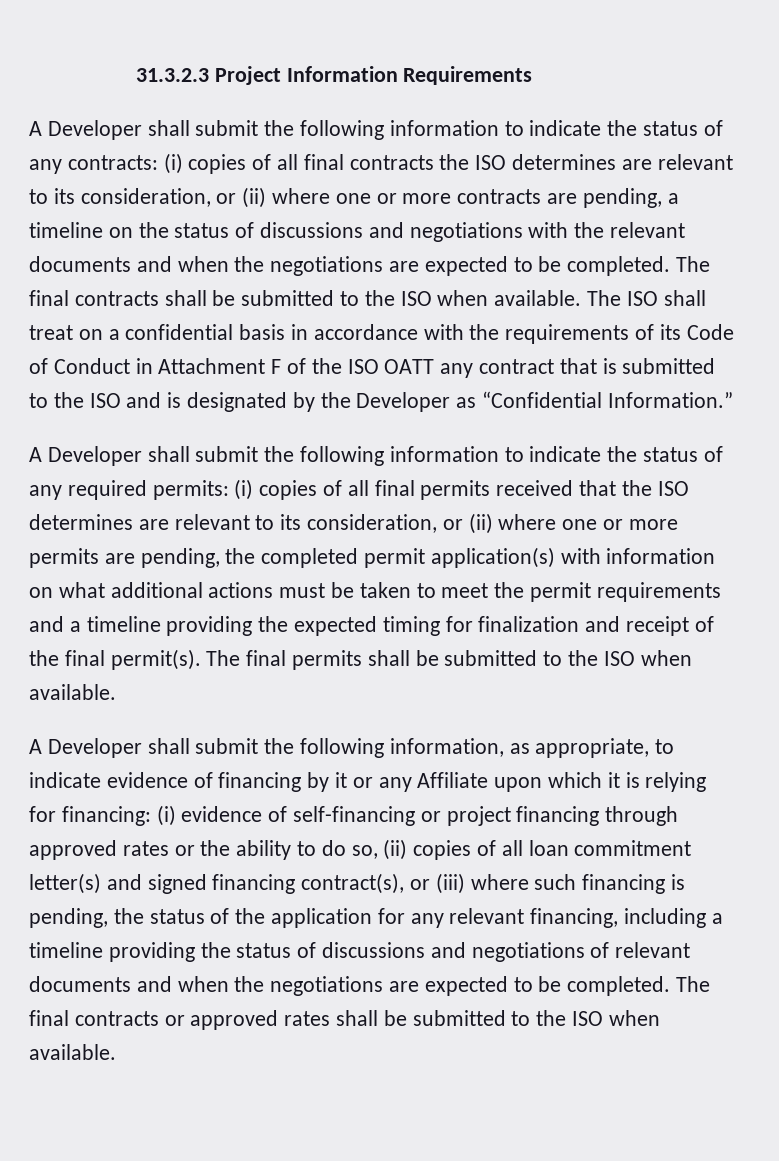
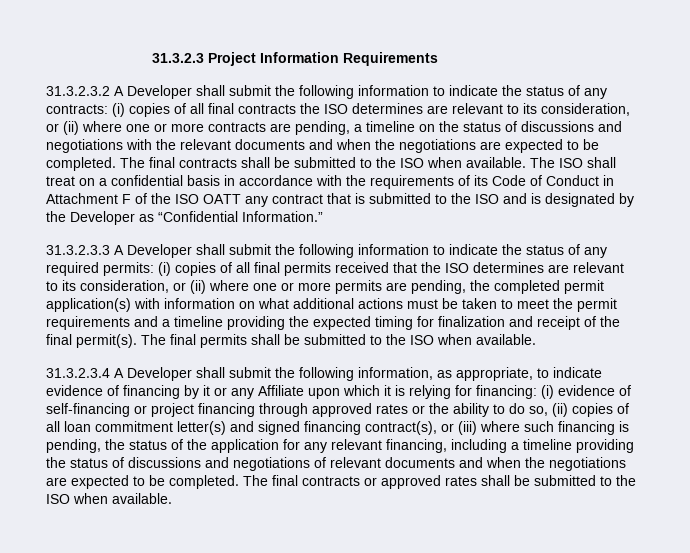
- A Developer shall submit the following information to indicate the status of any contracts: (i) copies of all final contracts the ISO determines are relevant to its consideration, or (ii) where one or more contracts are pending, a timeline on the status of discussions and negotiations with the relevant documents and when the negotiations are expected to be completed.
+ 31.3.2.3.2 A Developer shall submit the following information to indicate the status of any contracts: (i) copies of all final contracts the ISO determines are relevant to its consideration, or (ii) where one or more contracts are pending, a timeline on the status of discussions and negotiations with the relevant documents and when the negotiations are expected to be completed.
- A Developer shall submit the following information to indicate the status of any required permits:
+ 31.3.2.3.3 A Developer shall submit the following information to indicate the status of any required permits:
- A Developer shall submit the following information, as appropriate, to indicate evidence of financing by it or any Affiliate upon which it is relying for financing:
+ 31.3.2.3.4 A Developer shall submit the following information, as appropriate, to indicate evidence of financing by it or any Affiliate upon which it is relying for financing:

